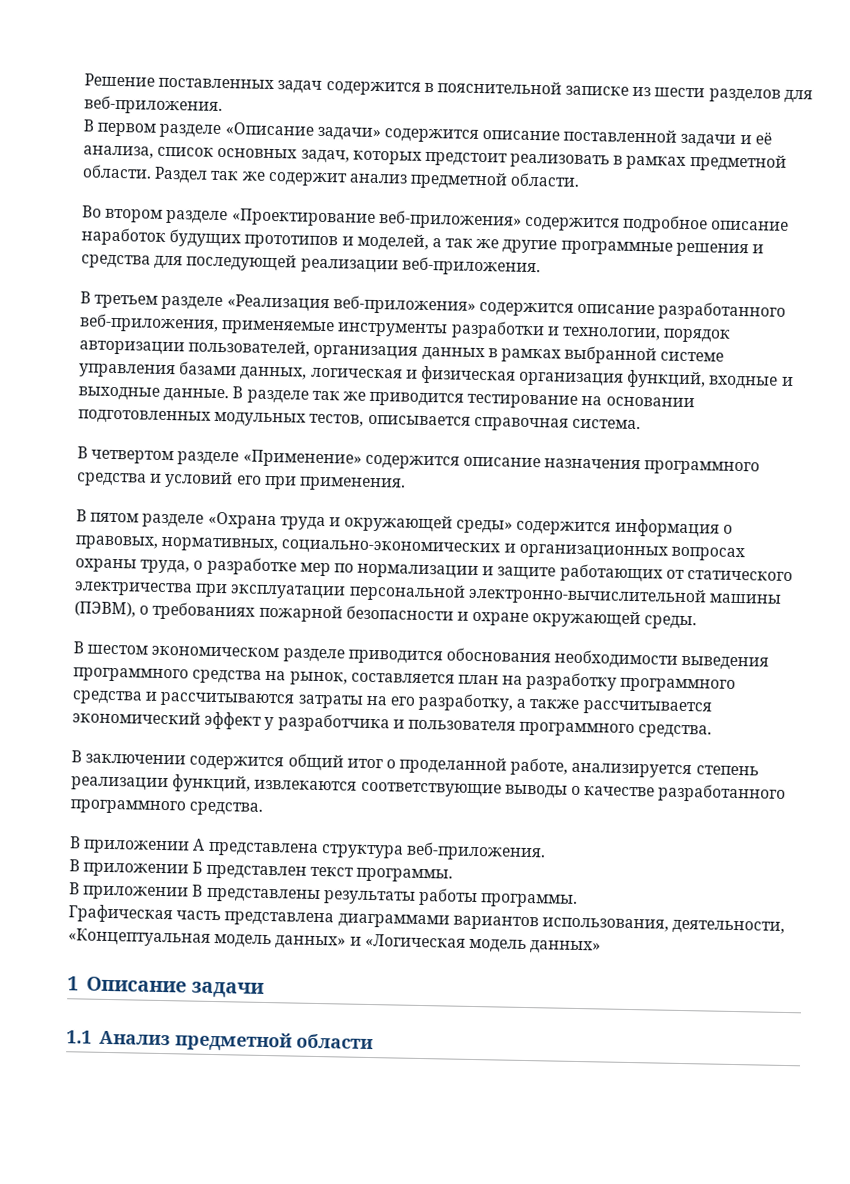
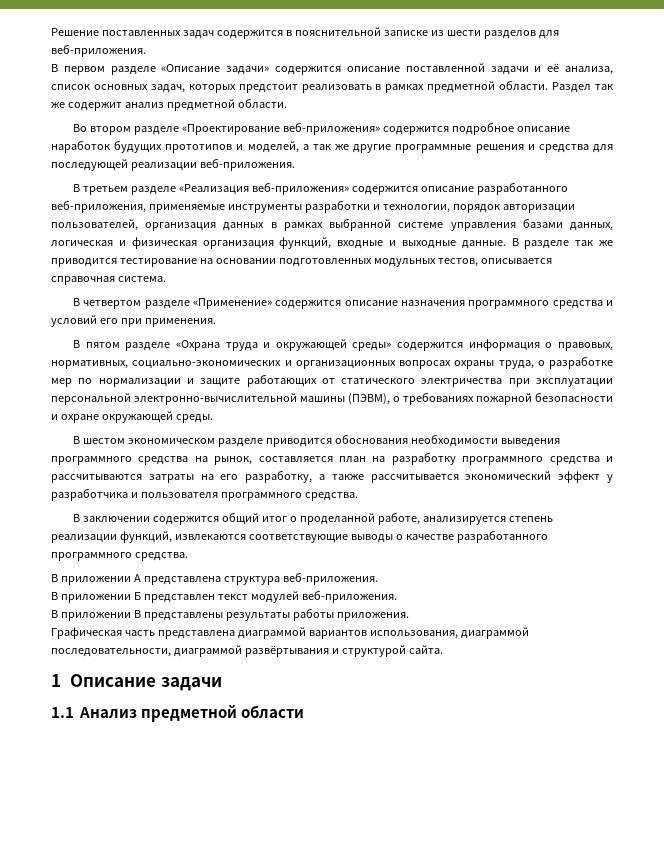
- В приложении Б представлен текст программы.
+ В приложении Б представлен текст модулей веб-приложения.
- В приложении В представлены результаты работы программы.
+ В приложении В представлены результаты работы приложения.
- Графическая часть представлена диаграммами вариантов использования, деятельности, «Концептуальная модель данных» и «Логическая модель данных»
+ Графическая часть представлена диаграммой вариантов использования, диаграммой последовательности, диаграммой развёртывания и структурой сайта.

